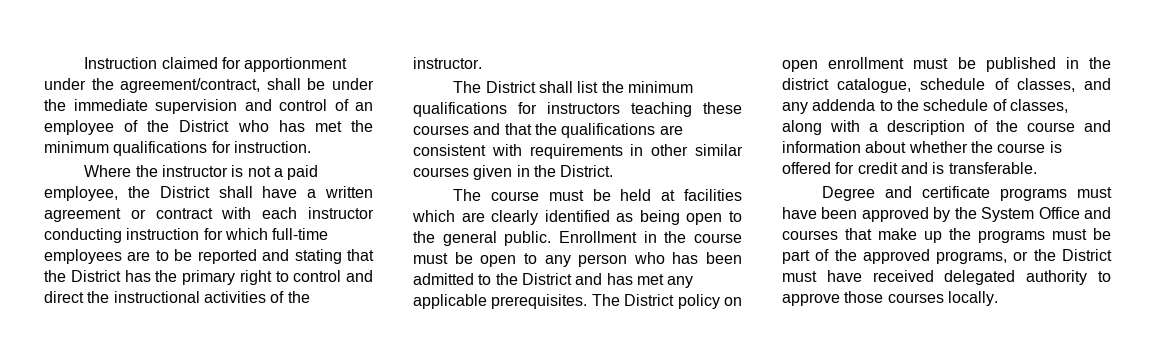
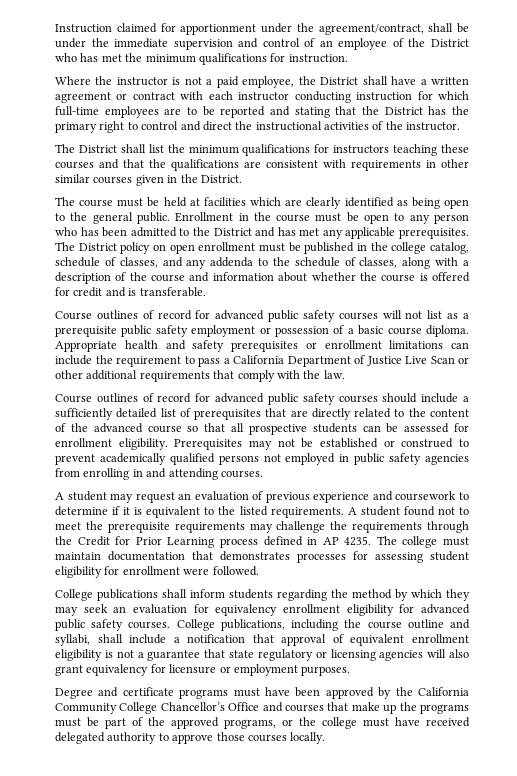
- The District policy on open enrollment must be published in the district catalogue, schedule of classes, and any addenda to the schedule of classes, along with a description of the course and information about whether the course is offered for credit and is transferable.
+ The District policy on open enrollment must be published in the college catalog, schedule of classes, and any addenda to the schedule of classes, along with a description of the course and information about whether the course is offered for credit and is transferable.
+ Course outlines of record for advanced public safety courses will not list as a prerequisite public safety employment or possession of a basic course diploma. Appropriate health and safety prerequisites or enrollment limitations can include the requirement to pass a California Department of Justice Live Scan or other additional requirements that comply with the law.
+ Course outlines of record for advanced public safety courses should include a sufficiently detailed list of prerequisites that are directly related to the content of the advanced course so that all prospective students can be assessed for enrollment eligibility. Prerequisites may not be established or construed to prevent academically qualified persons not employed in public safety agencies from enrolling in and attending courses.
+ A student may request an evaluation of previous experience and coursework to determine if it is equivalent to the listed requirements. A student found not to meet the prerequisite requirements may challenge the requirements through the Credit for Prior Learning process defined in AP 4235. The college must maintain documentation that demonstrates processes for assessing student eligibility for enrollment were followed.
+ College publications shall inform students regarding the method by which they may seek an evaluation for equivalency enrollment eligibility for advanced public safety courses. College publications, including the course outline and syllabi, shall include a notification that approval of equivalent enrollment eligibility is not a guarantee that state regulatory or licensing agencies will also grant equivalency for licensure or employment purposes.
- Degree and certificate programs must have been approved by the System Office and courses that make up the programs must be part of the approved programs, or the District must have received delegated authority to approve those courses locally.
+ Degree and certificate programs must have been approved by the California Community College Chancellor’s Office and courses that make up the programs must be part of the approved programs, or the college must have received delegated authority to approve those courses locally.

